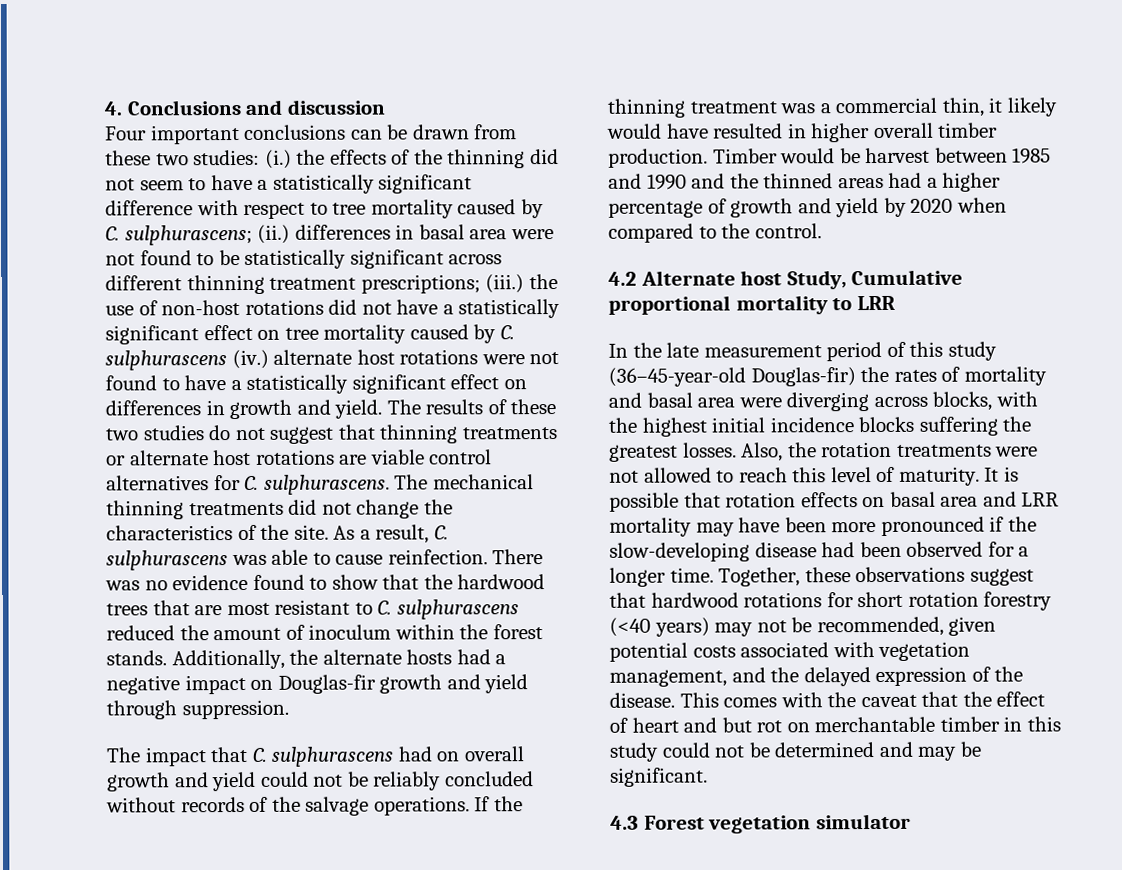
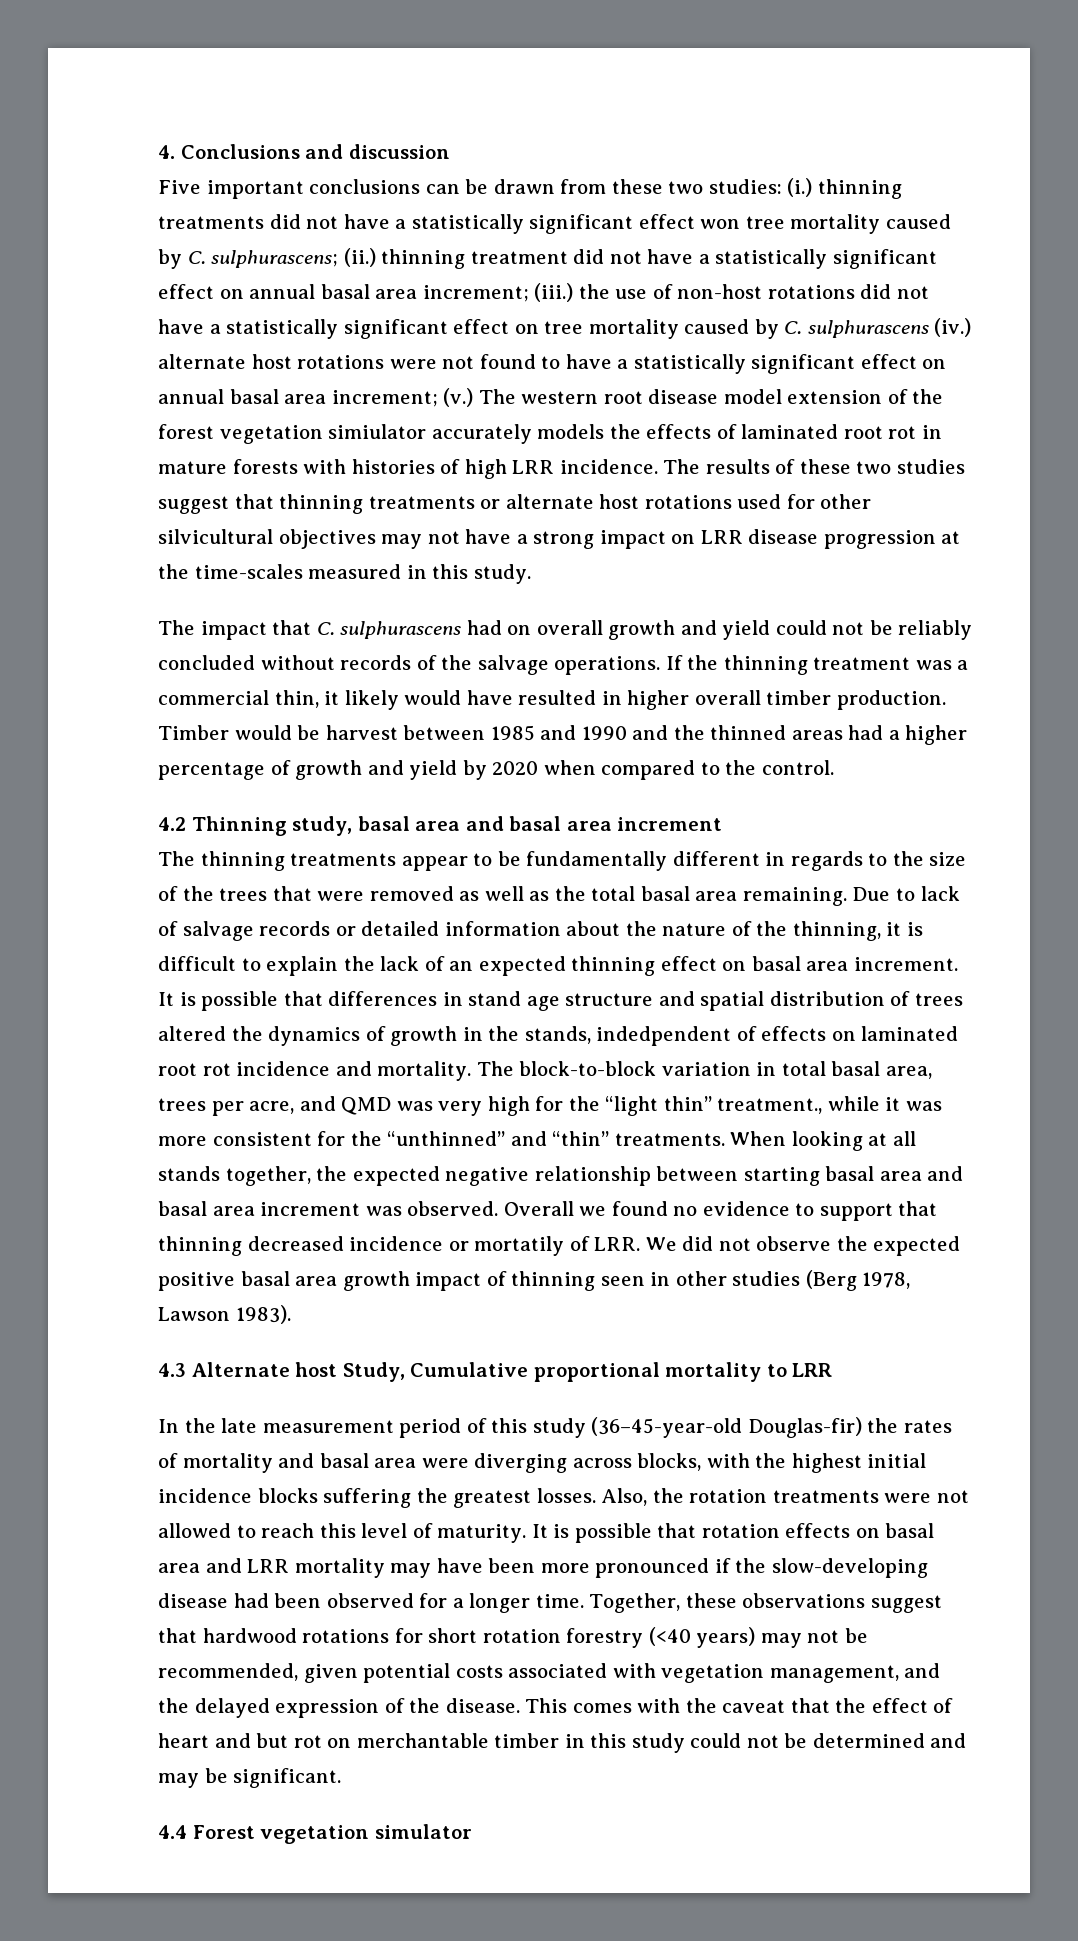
- Four important conclusions can be drawn from these two studies: (i.) the effects of the thinning did not seem to have a statistically significant difference with respect to tree mortality caused by C. sulphurascens; (ii.) differences in basal area were not found to be statistically significant across different thinning treatment prescriptions; (iii.) the use of non-host rotations did not have a statistically significant effect on tree mortality caused by C. sulphurascens (iv.) alternate host rotations were not found to have a statistically significant effect on differences in growth and yield.
+ Five important conclusions can be drawn from these two studies: (i.) thinning treatments did not have a statistically significant effect won tree mortality caused by C. sulphurascens; (ii.) thinning treatment did not have a statistically significant effect on annual basal area increment; (iii.) the use of non-host rotations did not have a statistically significant effect on tree mortality caused by C. sulphurascens (iv.) alternate host rotations were not found to have a statistically significant effect on annual basal area increment; (v.) The western root disease model extension of the forest vegetation simiulator accurately models the effects of laminated root rot in mature forests with histories of high LRR incidence.
- The results of these two studies do not suggest that thinning treatments or alternate host rotations are viable control alternatives for C. sulphurascens. The mechanical thinning treatments did not change the characteristics of the site. As a result, C. sulphurascens was able to cause reinfection. There was no evidence found to show that the hardwood trees that are most resistant to C. sulphurascens reduced the amount of inoculum within the forest stands. Additionally, the alternate hosts had a negative impact on Douglas-fir growth and yield through suppression.
+ The results of these two studies suggest that thinning treatments or alternate host rotations used for other silvicultural objectives may not have a strong impact on LRR disease progression at the time-scales measured in this study.
- 4.2 Alternate host Study, Cumulative proportional mortality to LRR
+ 4.2 Thinning study, basal area and basal area increment
+ The thinning treatments appear to be fundamentally different in regards to the size of the trees that were removed as well as the total basal area remaining. Due to lack of salvage records or detailed information about the nature of the thinning, it is difficult to explain the lack of an expected thinning effect on basal area increment. It is possible that differences in stand age structure and spatial distribution of trees altered the dynamics of growth in the stands, indedpendent of effects on laminated root rot incidence and mortality. The block-to-block variation in total basal area, trees per acre, and QMD was very high for the “light thin” treatment., while it was more consistent for the “unthinned” and “thin” treatments. When looking at all stands together, the expected negative relationship between starting basal area and basal area increment was observed. Overall we found no evidence to support that thinning decreased incidence or mortatily of LRR. We did not observe the expected positive basal area growth impact of thinning seen in other studies (Berg 1978, Lawson 1983).
+ 4.3 Alternate host Study, Cumulative proportional mortality to LRR
- 4.3 Forest vegetation simulator
+ 4.4 Forest vegetation simulator

